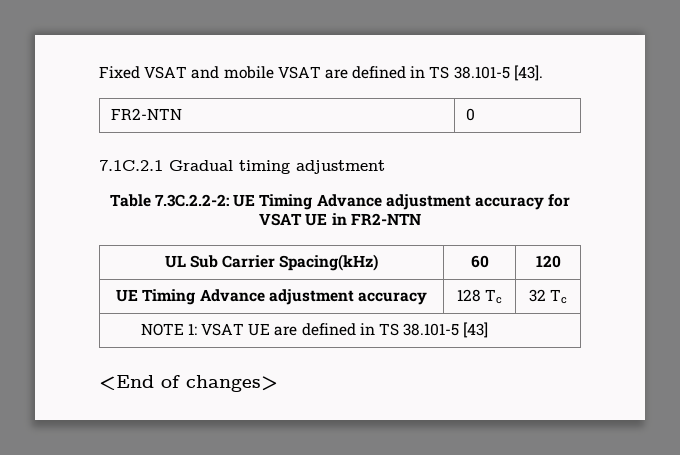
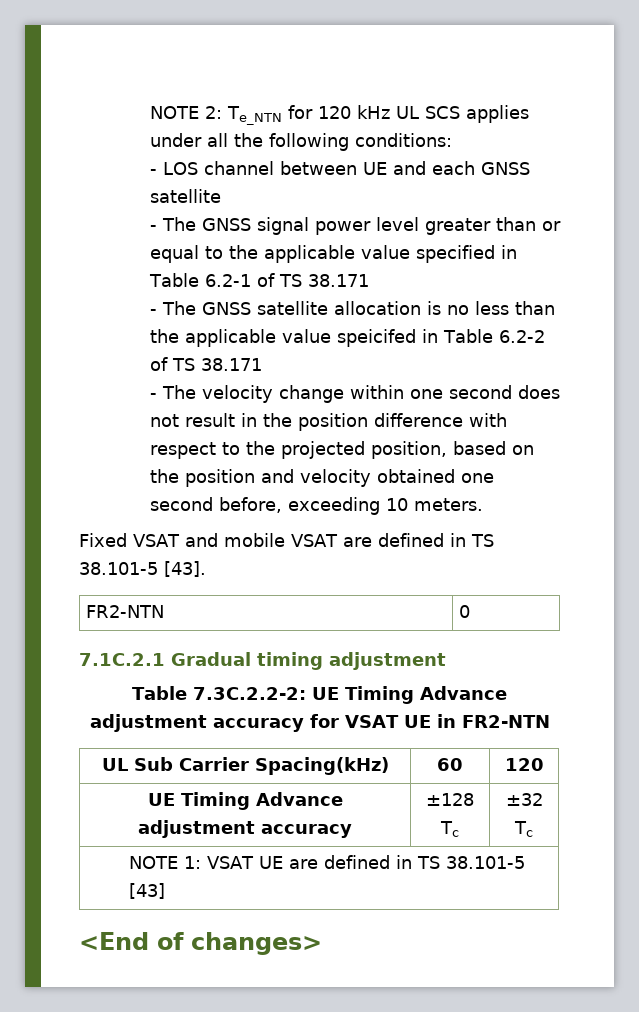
+ NOTE 2: Te_NTN for 120 kHz UL SCS applies under all the following conditions:
+ - LOS channel between UE and each GNSS satellite
+ - The GNSS signal power level greater than or equal to the applicable value specified in Table 6.2-1 of TS 38.171
+ - The GNSS satellite allocation is no less than the applicable value speicifed in Table 6.2-2 of TS 38.171
+ - The velocity change within one second does not result in the position difference with respect to the projected position, based on the position and velocity obtained one second before, exceeding 10 meters.
- UE Timing Advance adjustment accuracy | 128 Tc | 32 Tc
+ UE Timing Advance adjustment accuracy | ±128 Tc | ±32 Tc

